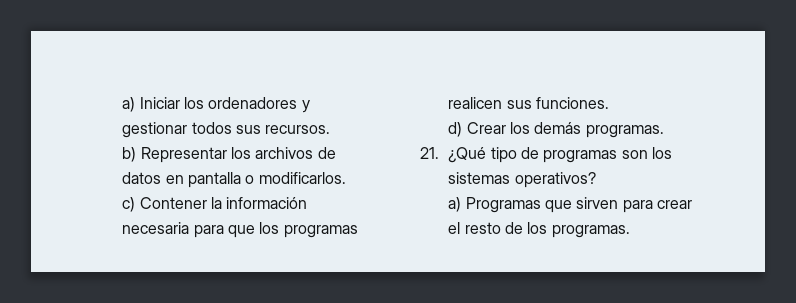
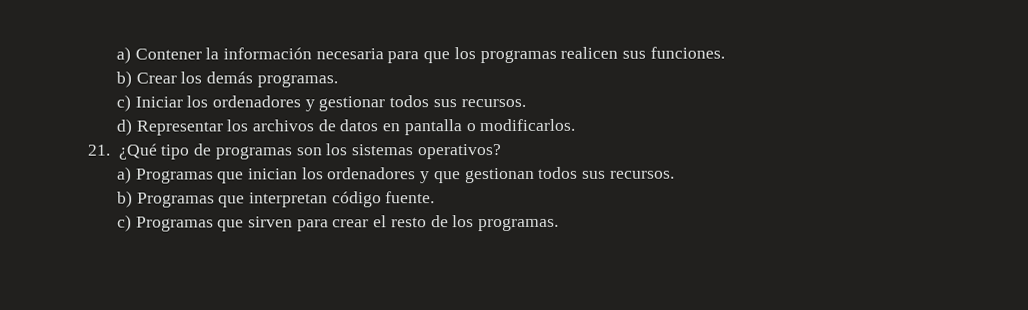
- a) Iniciar los ordenadores y gestionar todos sus recursos.
- b) Representar los archivos de datos en pantalla o modificarlos.
- c) Contener la información necesaria para que los programas realicen sus funciones.
+ a) Contener la información necesaria para que los programas realicen sus funciones.
- d) Crear los demás programas.
+ b) Crear los demás programas.
+ c) Iniciar los ordenadores y gestionar todos sus recursos.
+ d) Representar los archivos de datos en pantalla o modificarlos.
- a) Programas que sirven para crear el resto de los programas.
+ a) Programas que inician los ordenadores y que gestionan todos sus recursos.
+ b) Programas que interpretan código fuente.
+ c) Programas que sirven para crear el resto de los programas.

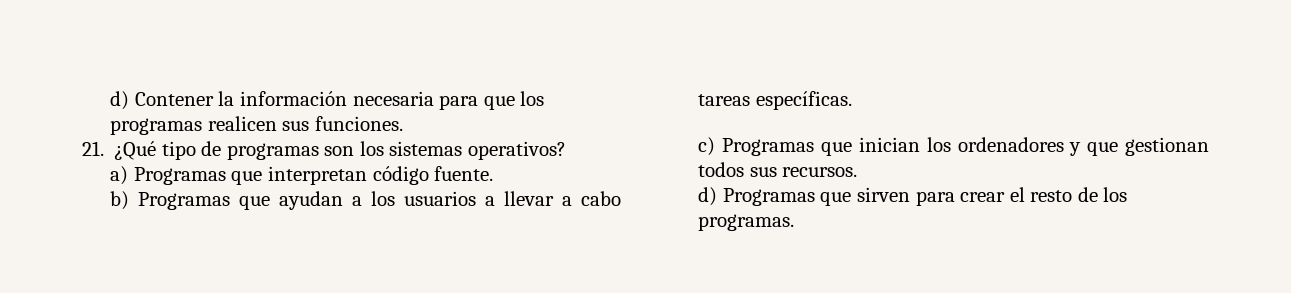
- a) Contener la información necesaria para que los programas realicen sus funciones.
+ d) Contener la información necesaria para que los programas realicen sus funciones.
- b) Crear los demás programas.
- c) Iniciar los ordenadores y gestionar todos sus recursos.
- d) Representar los archivos de datos en pantalla o modificarlos.
- a) Programas que inician los ordenadores y que gestionan todos sus recursos.
+ a) Programas que interpretan código fuente.
+ b) Programas que ayudan a los usuarios a llevar a cabo tareas específicas.
+ c) Programas que inician los ordenadores y que gestionan todos sus recursos.
- b) Programas que interpretan código fuente.
- c) Programas que sirven para crear el resto de los programas.
+ d) Programas que sirven para crear el resto de los programas.

